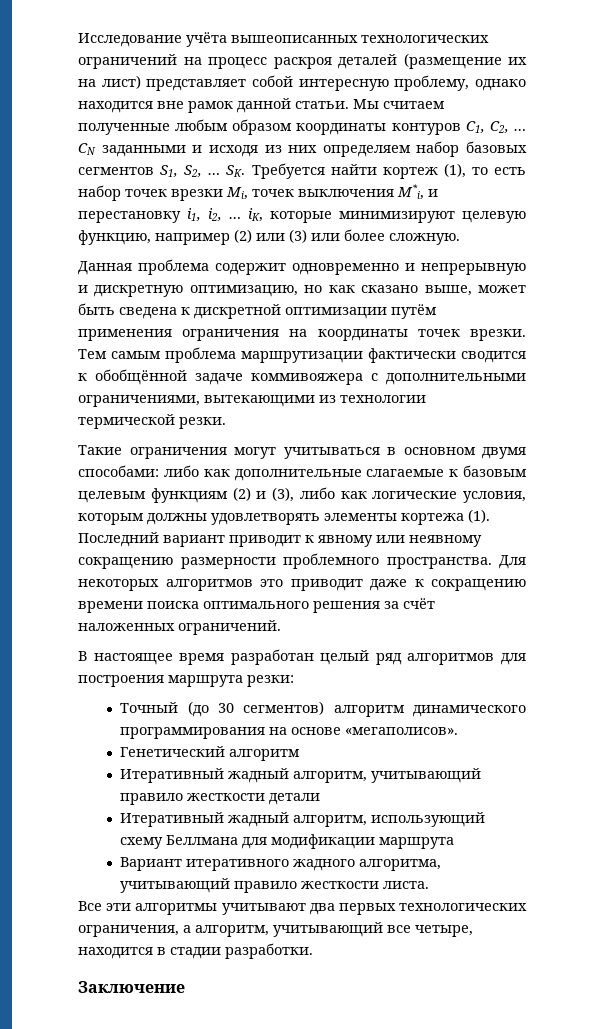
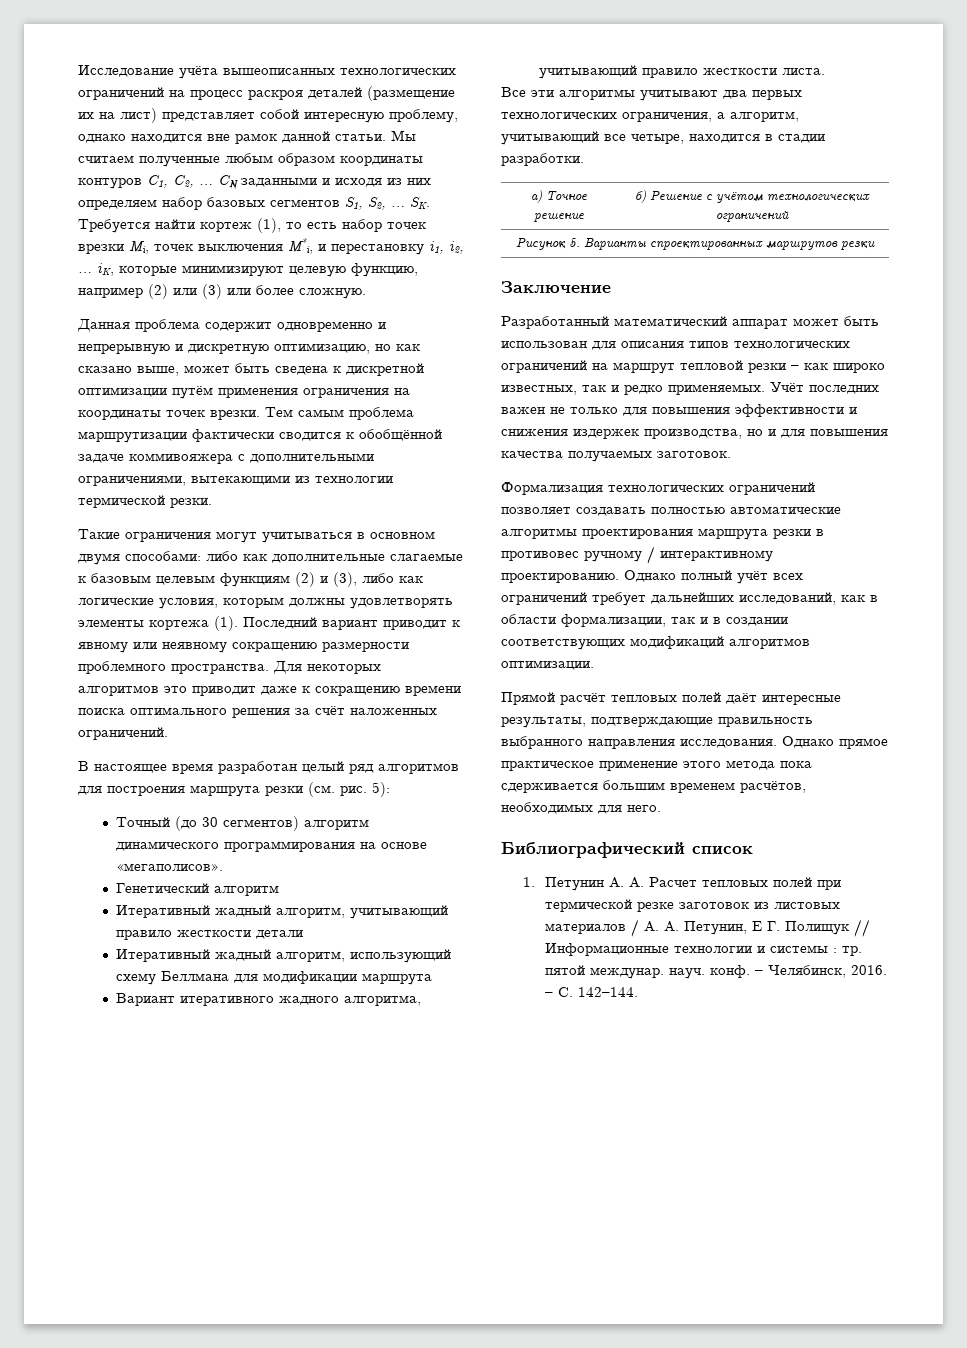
- В настоящее время разработан целый ряд алгоритмов для построения маршрута резки:
+ В настоящее время разработан целый ряд алгоритмов для построения маршрута резки (см. рис. 5):
+ а) Точное решение | б) Решение с учётом технологических ограничений
+ Рисунок 5. Варианты спроектированных маршрутов резки
  Заключение
+ Разработанный математический аппарат может быть использован для описания типов технологических ограничений на маршрут тепловой резки – как широко известных, так и редко применяемых. Учёт последних важен не только для повышения эффективности и снижения издержек производства, но и для повышения качества получаемых заготовок.
+ Формализация технологических ограничений позволяет создавать полностью автоматические алгоритмы проектирования маршрута резки в противовес ручному / интерактивному проектированию. Однако полный учёт всех ограничений требует дальнейших исследований, как в области формализации, так и в создании соответствующих модификаций алгоритмов оптимизации.
+ Прямой расчёт тепловых полей даёт интересные результаты, подтверждающие правильность выбранного направления исследования. Однако прямое практическое применение этого метода пока сдерживается большим временем расчётов, необходимых для него.
+ Библиографический список
+ 1. Петунин А. А. Расчет тепловых полей при термической резке заготовок из листовых материалов / А. А. Петунин, Е Г. Полищук // Информационные технологии и системы : тр. пятой междунар. науч. конф. – Челябинск, 2016. – С. 142–144.

